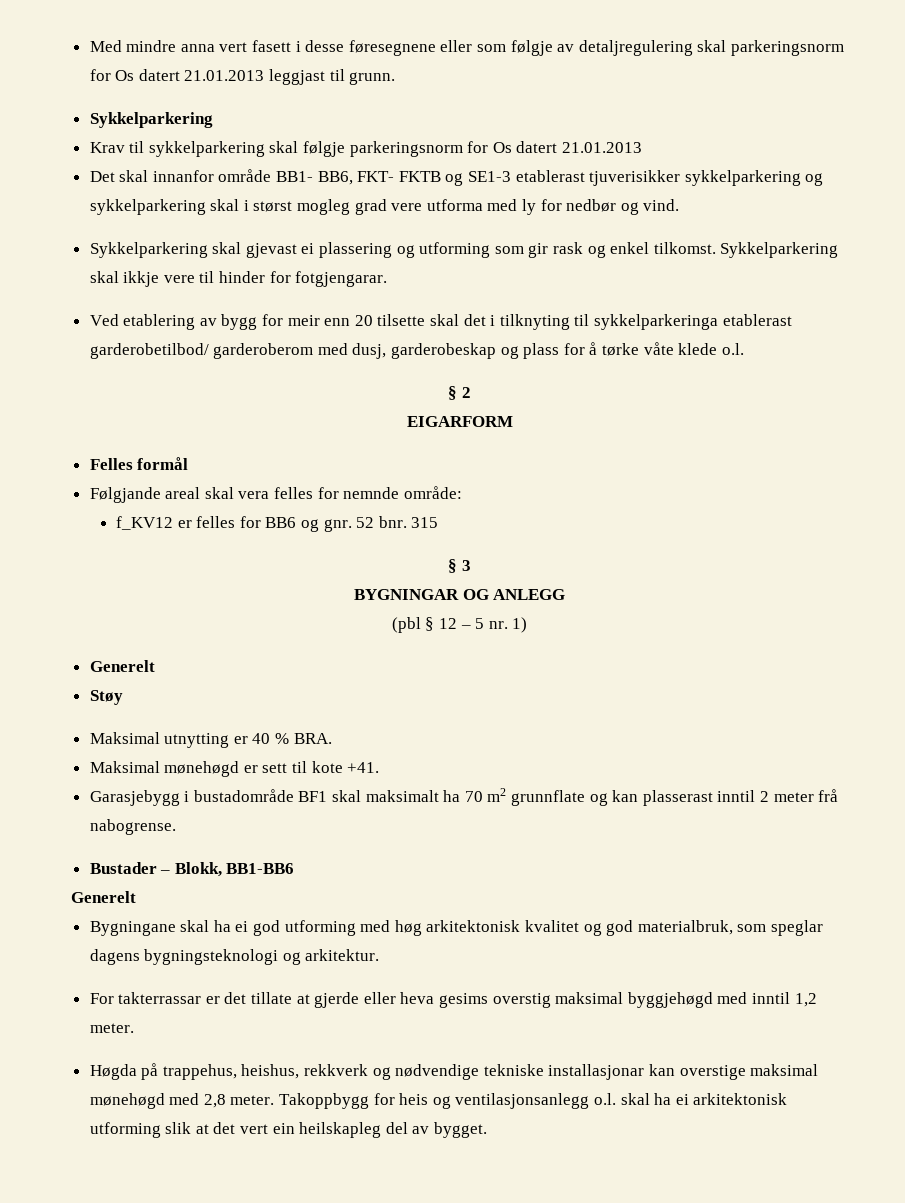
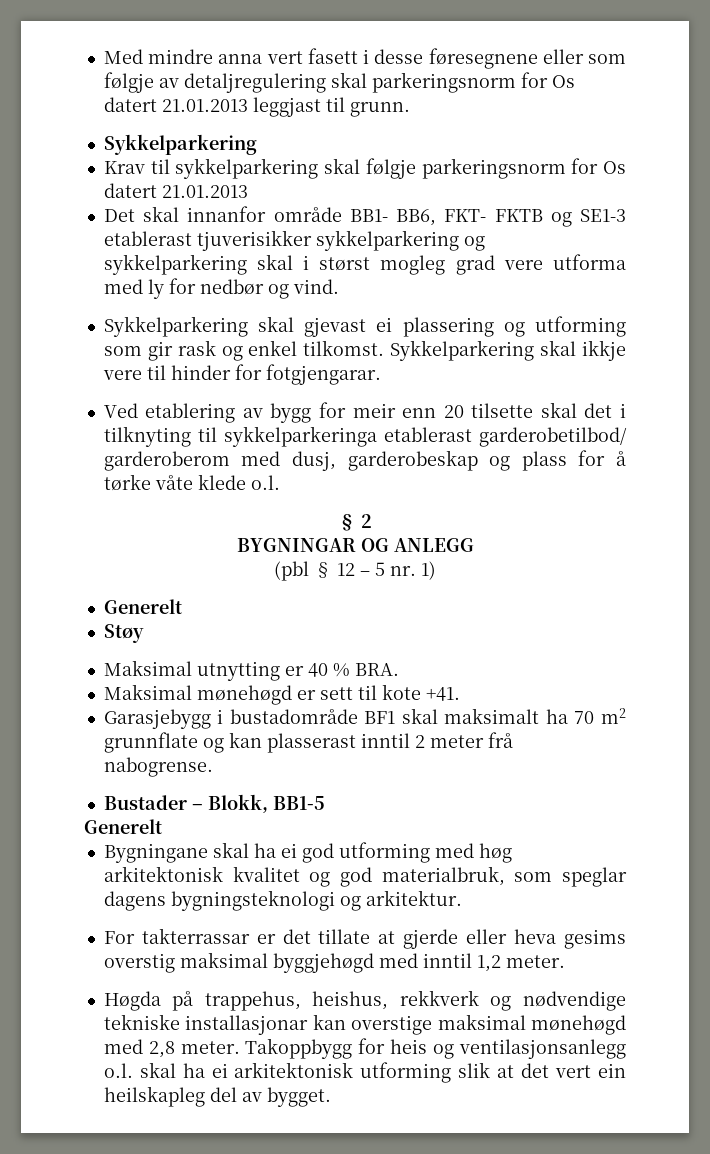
- EIGARFORM
- Felles formål
- Følgjande areal skal vera felles for nemnde område:
- f_KV12 er felles for BB6 og gnr. 52 bnr. 315
- § 3
- Bustader – Blokk, BB1-BB6
+ Bustader – Blokk, BB1-5

